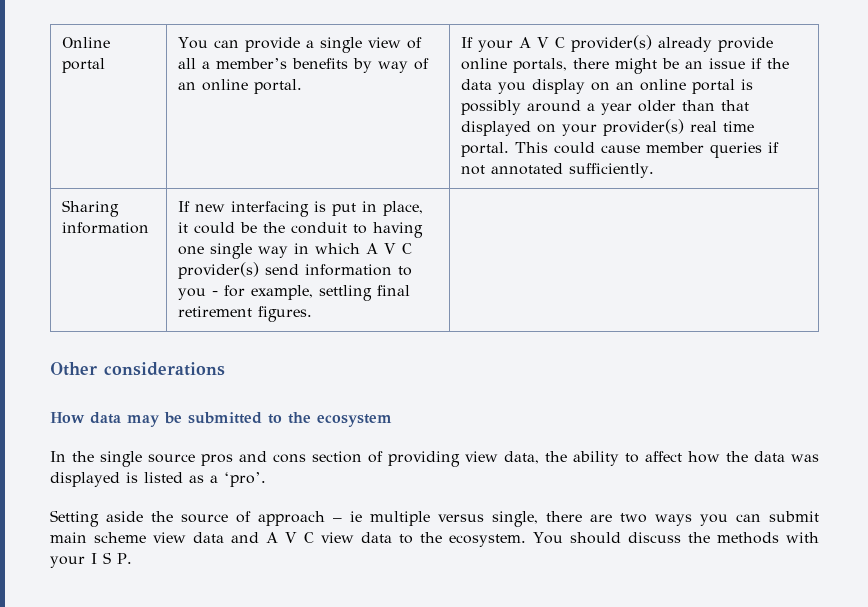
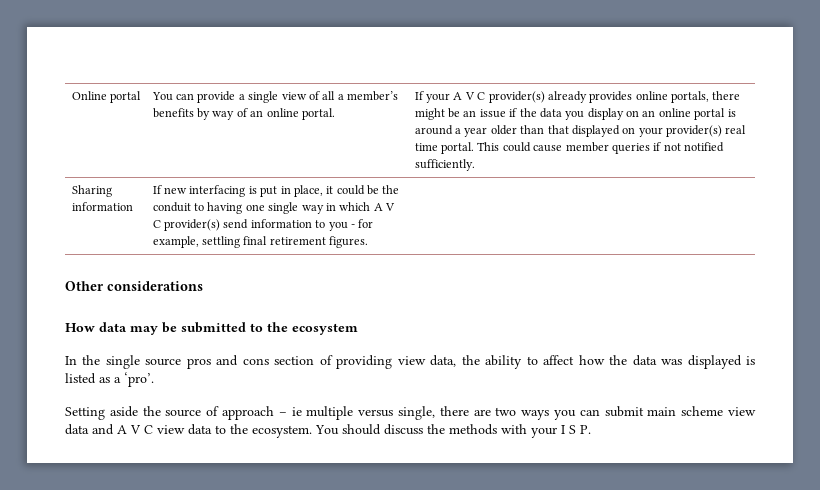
- If your A V C provider(s) already provide online portals, there might be an issue if the data you display on an online portal is possibly around a year older than that displayed on your provider(s) real time portal.
+ If your A V C provider(s) already provides online portals, there might be an issue if the data you display on an online portal is around a year older than that displayed on your provider(s) real time portal.
- This could cause member queries if not annotated sufficiently.
+ This could cause member queries if not notified sufficiently.

